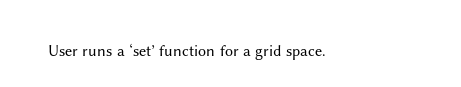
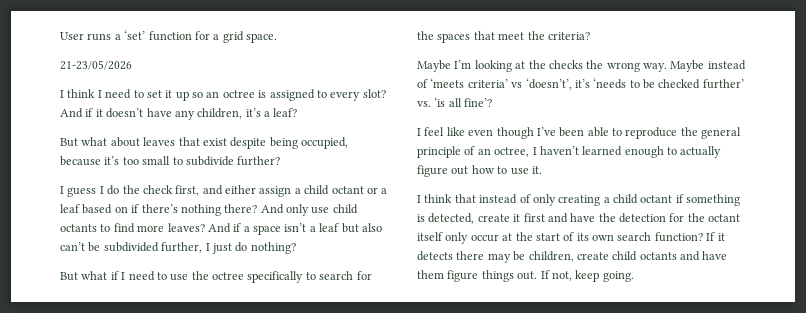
+ 21-23/05/2026
+ I think I need to set it up so an octree is assigned to every slot? And if it doesn’t have any children, it’s a leaf?
+ But what about leaves that exist despite being occupied, because it’s too small to subdivide further?
+ I guess I do the check first, and either assign a child octant or a leaf based on if there’s nothing there? And only use child octants to find more leaves? And if a space isn’t a leaf but also can’t be subdivided further, I just do nothing?
+ But what if I need to use the octree specifically to search for the spaces that meet the criteria?
+ Maybe I’m looking at the checks the wrong way. Maybe instead of ‘meets criteria’ vs ‘doesn’t’, it’s ‘needs to be checked further’ vs. ‘is all fine’?
+ I feel like even though I’ve been able to reproduce the general principle of an octree, I haven’t learned enough to actually figure out how to use it.
+ I think that instead of only creating a child octant if something is detected, create it first and have the detection for the octant itself only occur at the start of its own search function? If it detects there may be children, create child octants and have them figure things out. If not, keep going.

